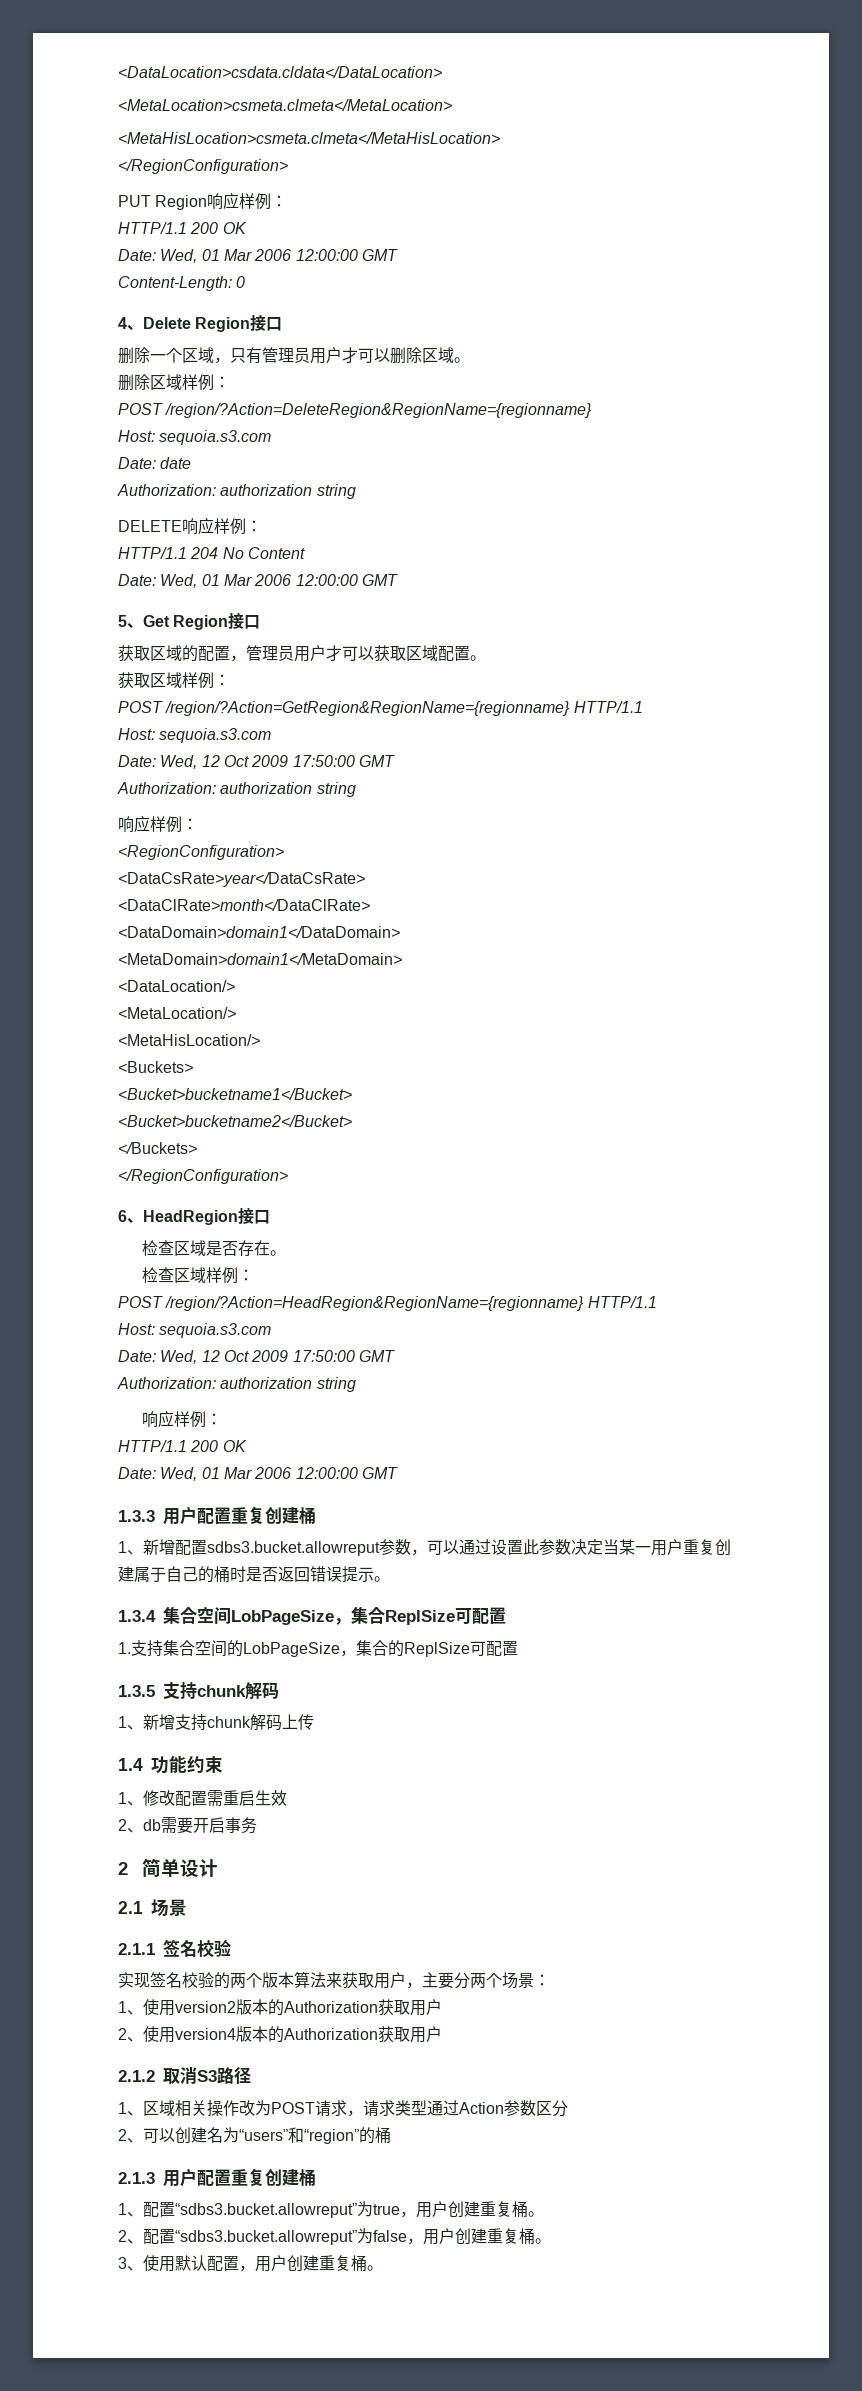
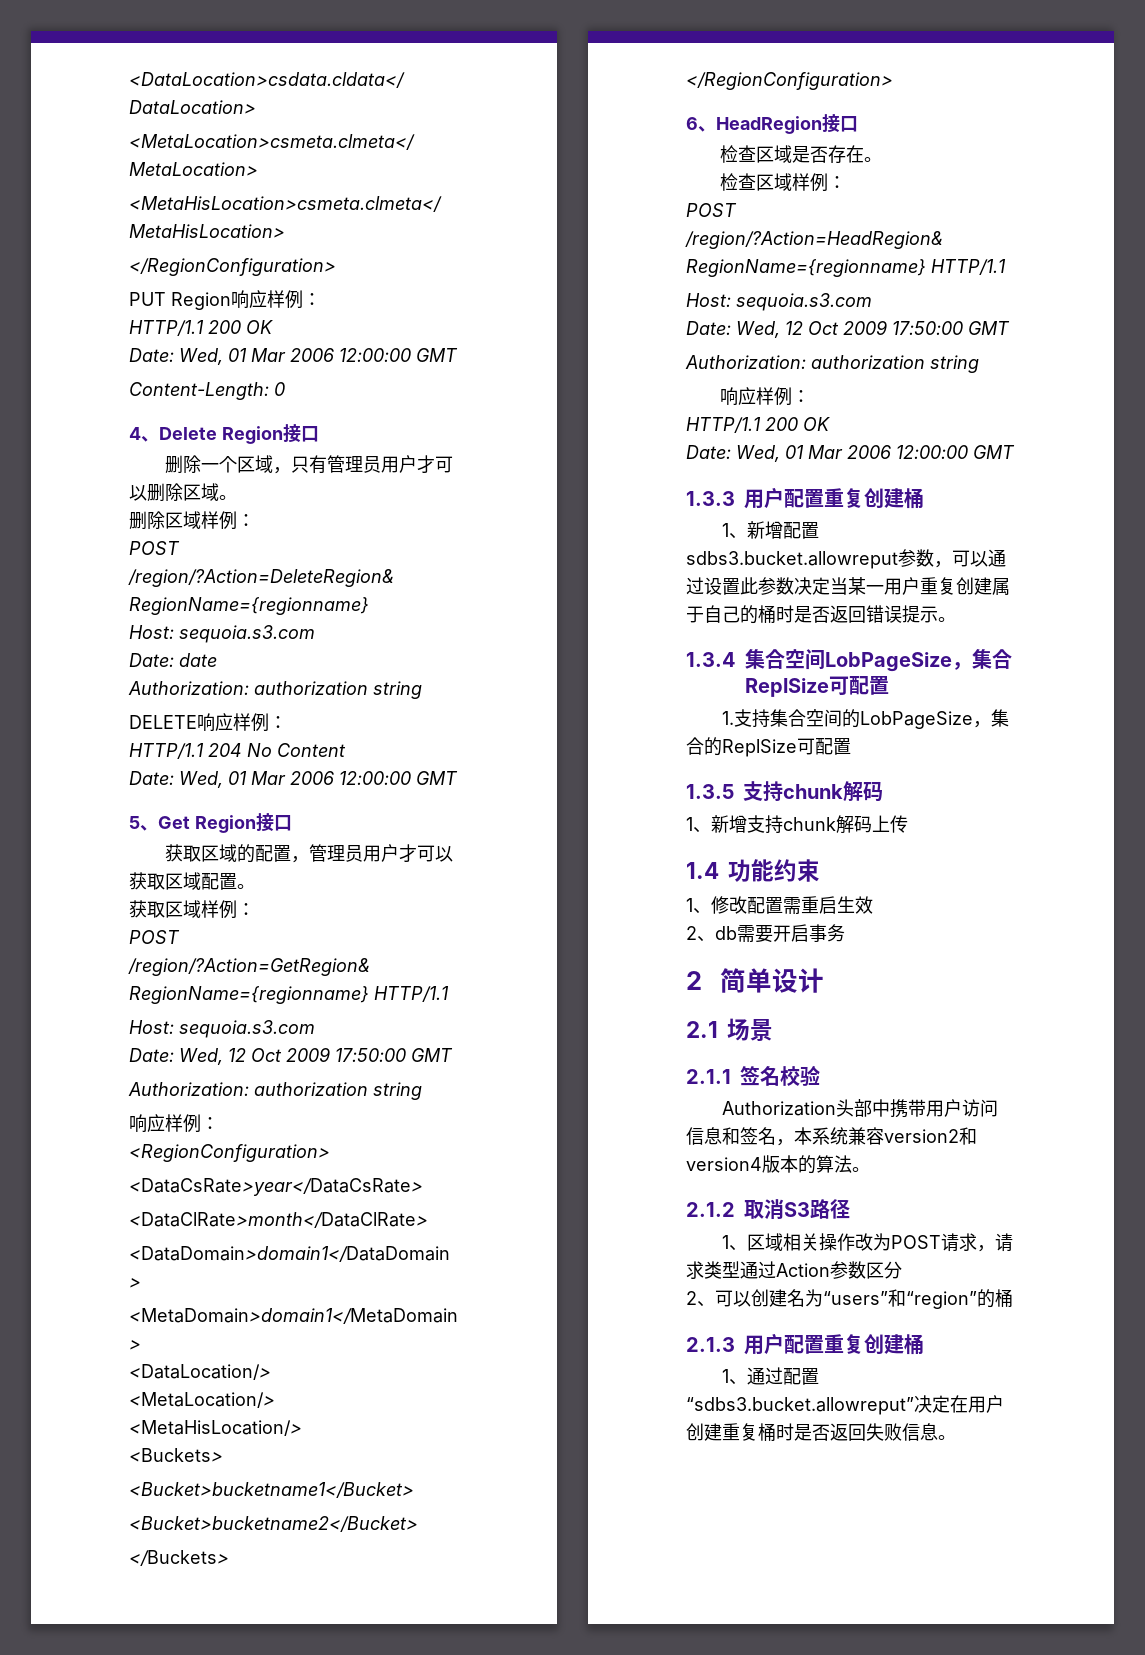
- 实现签名校验的两个版本算法来获取用户，主要分两个场景：
- 1、使用version2版本的Authorization获取用户
- 2、使用version4版本的Authorization获取用户
+ Authorization头部中携带用户访问信息和签名，本系统兼容version2和version4版本的算法。
- 1、配置“sdbs3.bucket.allowreput”为true，用户创建重复桶。
- 2、配置“sdbs3.bucket.allowreput”为false，用户创建重复桶。
- 3、使用默认配置，用户创建重复桶。
+ 1、通过配置“sdbs3.bucket.allowreput”决定在用户创建重复桶时是否返回失败信息。

